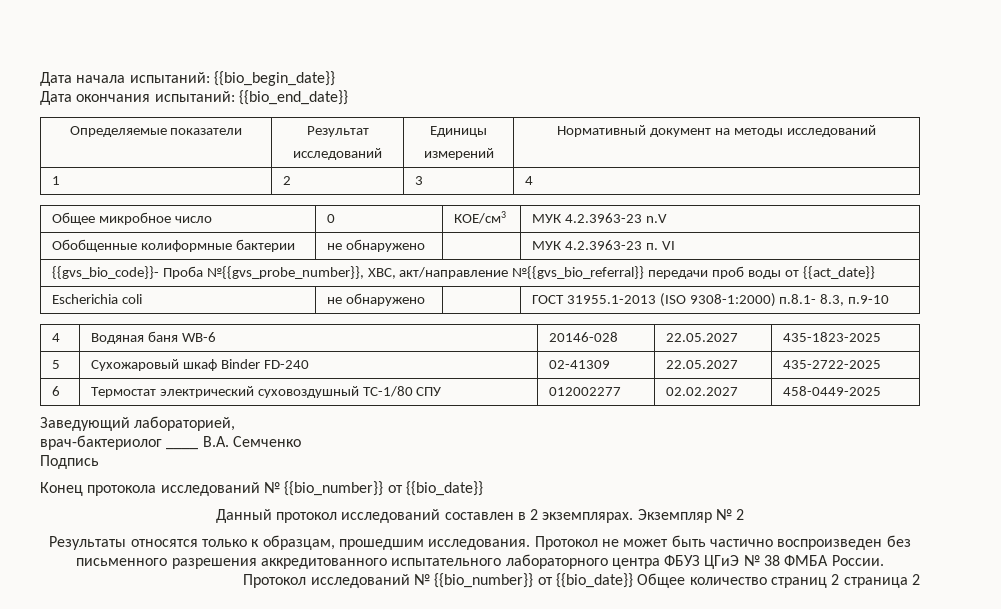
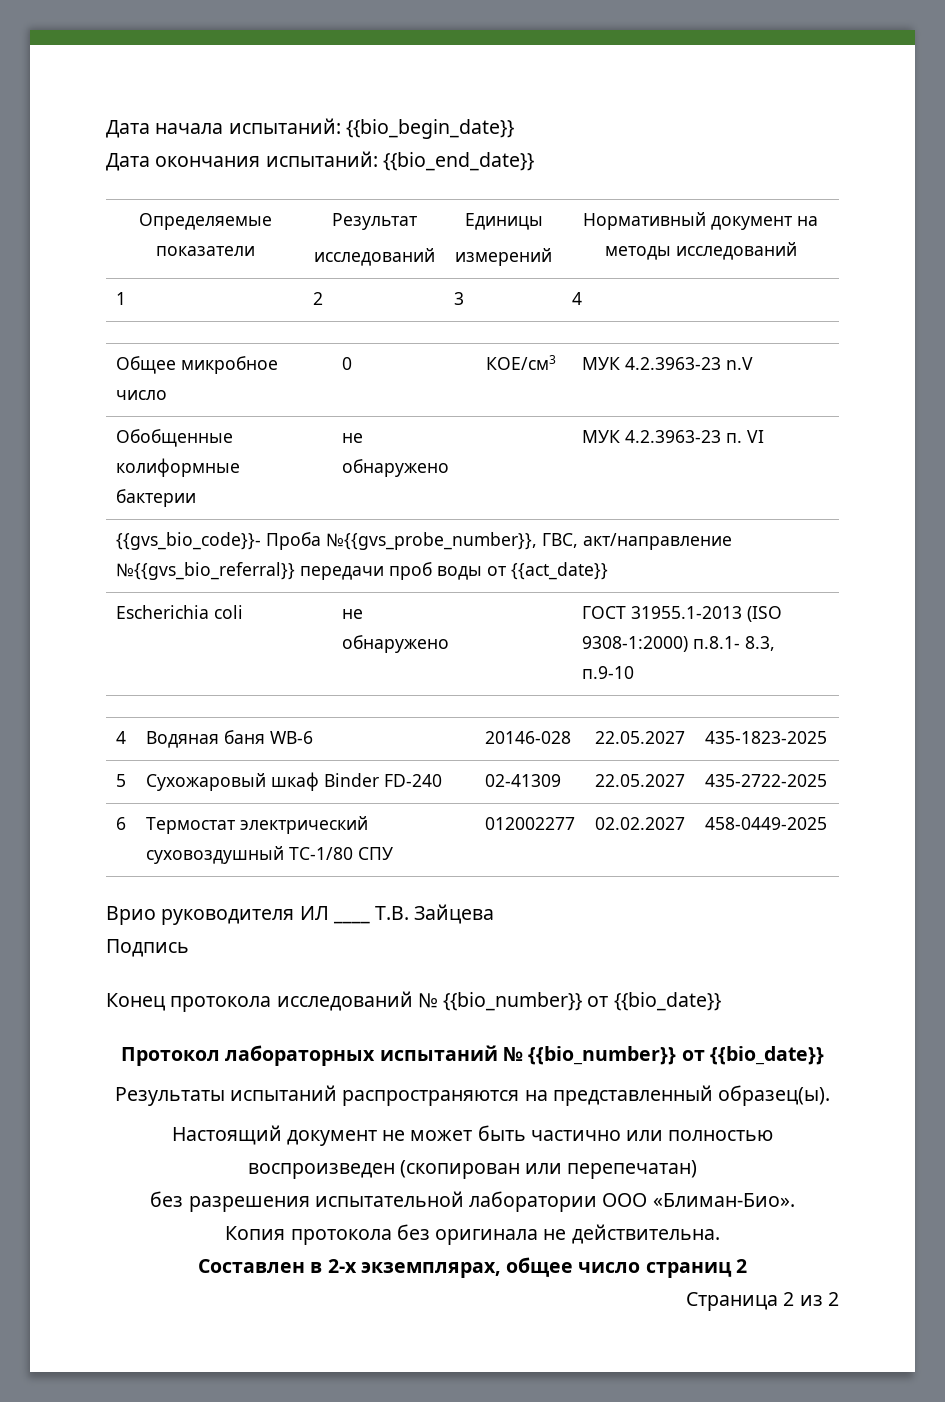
- {{gvs_bio_code}}- Проба №{{gvs_probe_number}}, ХВС, акт/направление №{{gvs_bio_referral}} передачи проб воды от {{act_date}}
+ {{gvs_bio_code}}- Проба №{{gvs_probe_number}}, ГВС, акт/направление №{{gvs_bio_referral}} передачи проб воды от {{act_date}}
- Заведующий лабораторией,
- врач-бактериолог ____ В.А. Семченко
+ Врио руководителя ИЛ ____ Т.В. Зайцева
- Данный протокол исследований составлен в 2 экземплярах. Экземпляр № 2
- Результаты относятся только к образцам, прошедшим исследования. Протокол не может быть частично воспроизведен без письменного разрешения аккредитованного испытательного лабораторного центра ФБУЗ ЦГиЭ № 38 ФМБА России.
- Протокол исследований № {{bio_number}} от {{bio_date}} Общее количество страниц 2 страница 2
+ Протокол лабораторных испытаний № {{bio_number}} от {{bio_date}}
+ Результаты испытаний распространяются на представленный образец(ы).
+ Настоящий документ не может быть частично или полностью воспроизведен (скопирован или перепечатан)
+ без разрешения испытательной лаборатории ООО «Блиман-Био».
+ Копия протокола без оригинала не действительна.
+ Составлен в 2-х экземплярах, общее число страниц 2
+ Страница 2 из 2

